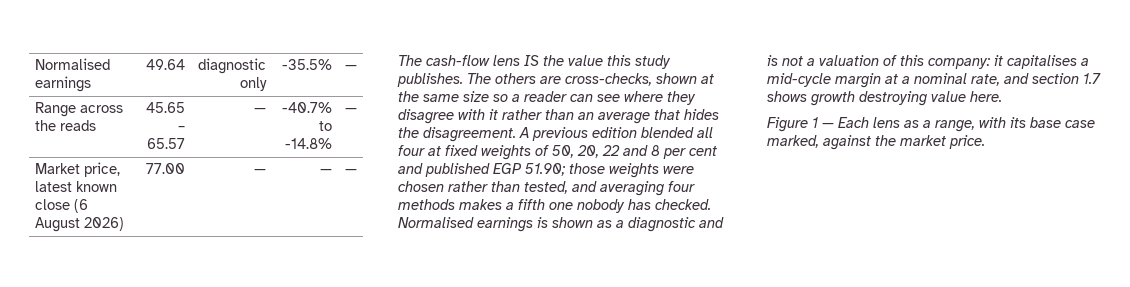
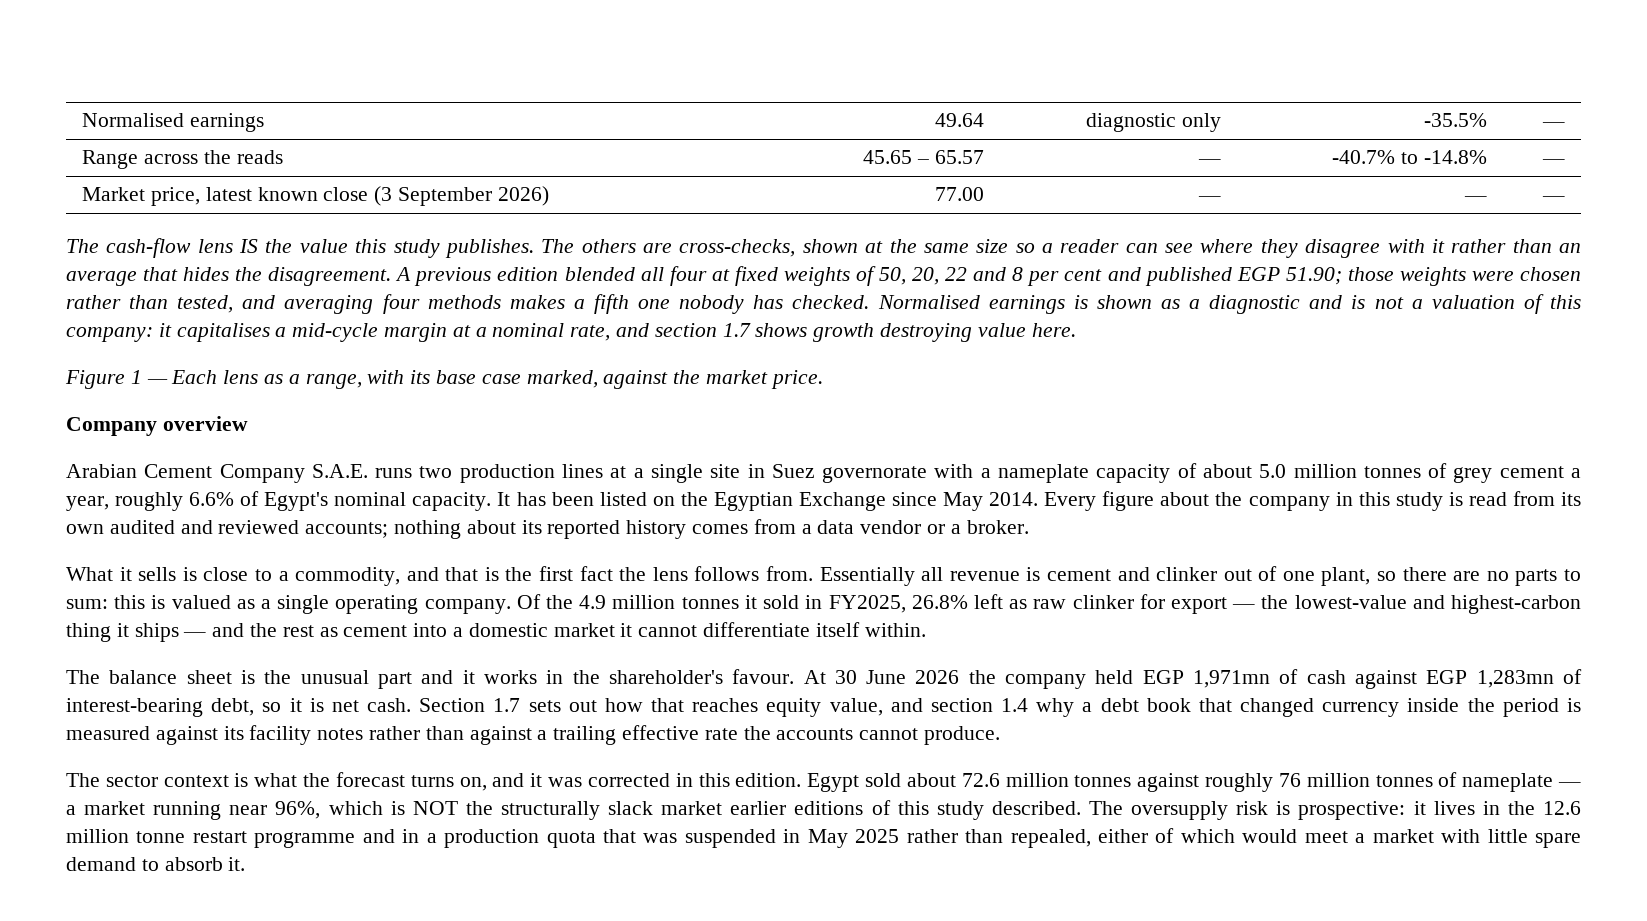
- Market price, latest known close (6 August 2026) | 77.00 | — | — | —
+ Market price, latest known close (3 September 2026) | 77.00 | — | — | —
+ Company overview
+ Arabian Cement Company S.A.E. runs two production lines at a single site in Suez governorate with a nameplate capacity of about 5.0 million tonnes of grey cement a year, roughly 6.6% of Egypt's nominal capacity. It has been listed on the Egyptian Exchange since May 2014. Every figure about the company in this study is read from its own audited and reviewed accounts; nothing about its reported history comes from a data vendor or a broker.
+ What it sells is close to a commodity, and that is the first fact the lens follows from. Essentially all revenue is cement and clinker out of one plant, so there are no parts to sum: this is valued as a single operating company. Of the 4.9 million tonnes it sold in FY2025, 26.8% left as raw clinker for export — the lowest-value and highest-carbon thing it ships — and the rest as cement into a domestic market it cannot differentiate itself within.
+ The balance sheet is the unusual part and it works in the shareholder's favour. At 30 June 2026 the company held EGP 1,971mn of cash against EGP 1,283mn of interest-bearing debt, so it is net cash. Section 1.7 sets out how that reaches equity value, and section 1.4 why a debt book that changed currency inside the period is measured against its facility notes rather than against a trailing effective rate the accounts cannot produce.
+ The sector context is what the forecast turns on, and it was corrected in this edition. Egypt sold about 72.6 million tonnes against roughly 76 million tonnes of nameplate — a market running near 96%, which is NOT the structurally slack market earlier editions of this study described. The oversupply risk is prospective: it lives in the 12.6 million tonne restart programme and in a production quota that was suspended in May 2025 rather than repealed, either of which would meet a market with little spare demand to absorb it.

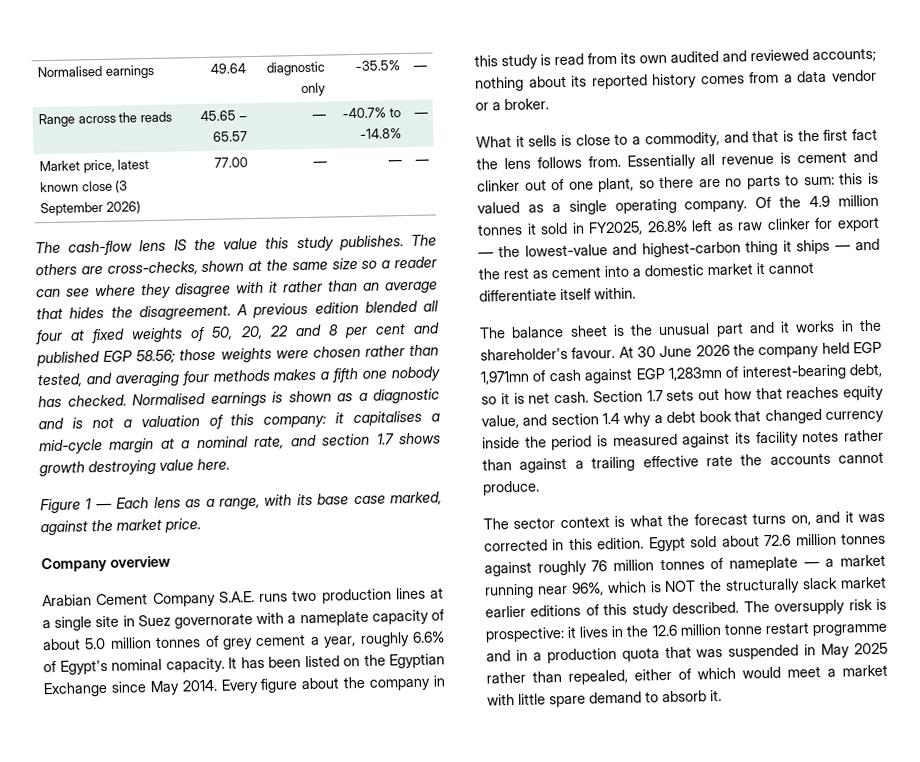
- A previous edition blended all four at fixed weights of 50, 20, 22 and 8 per cent and published EGP 51.90; those weights were chosen rather than tested, and averaging four methods makes a fifth one nobody has checked.
+ A previous edition blended all four at fixed weights of 50, 20, 22 and 8 per cent and published EGP 58.56; those weights were chosen rather than tested, and averaging four methods makes a fifth one nobody has checked.

